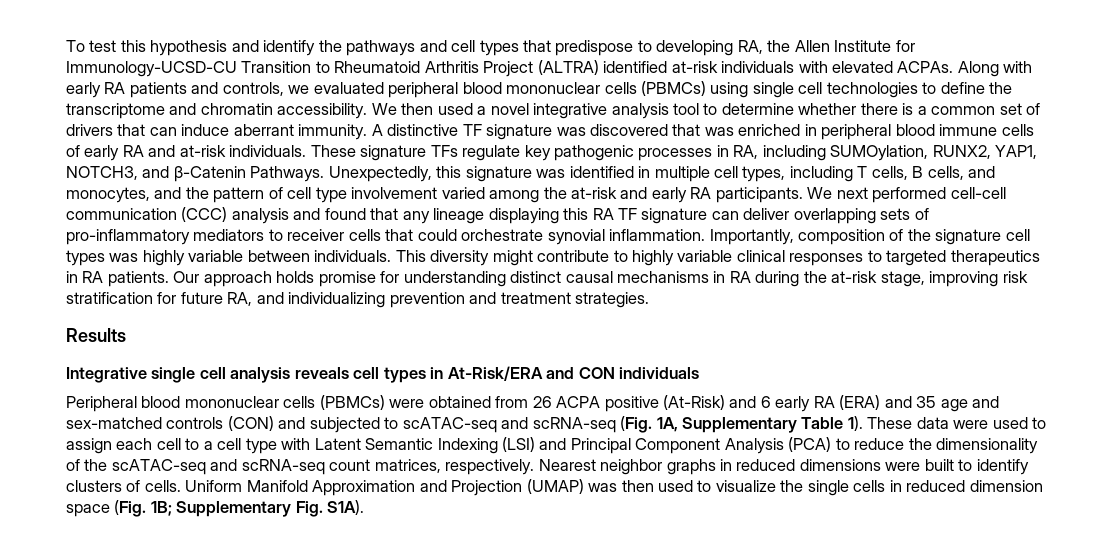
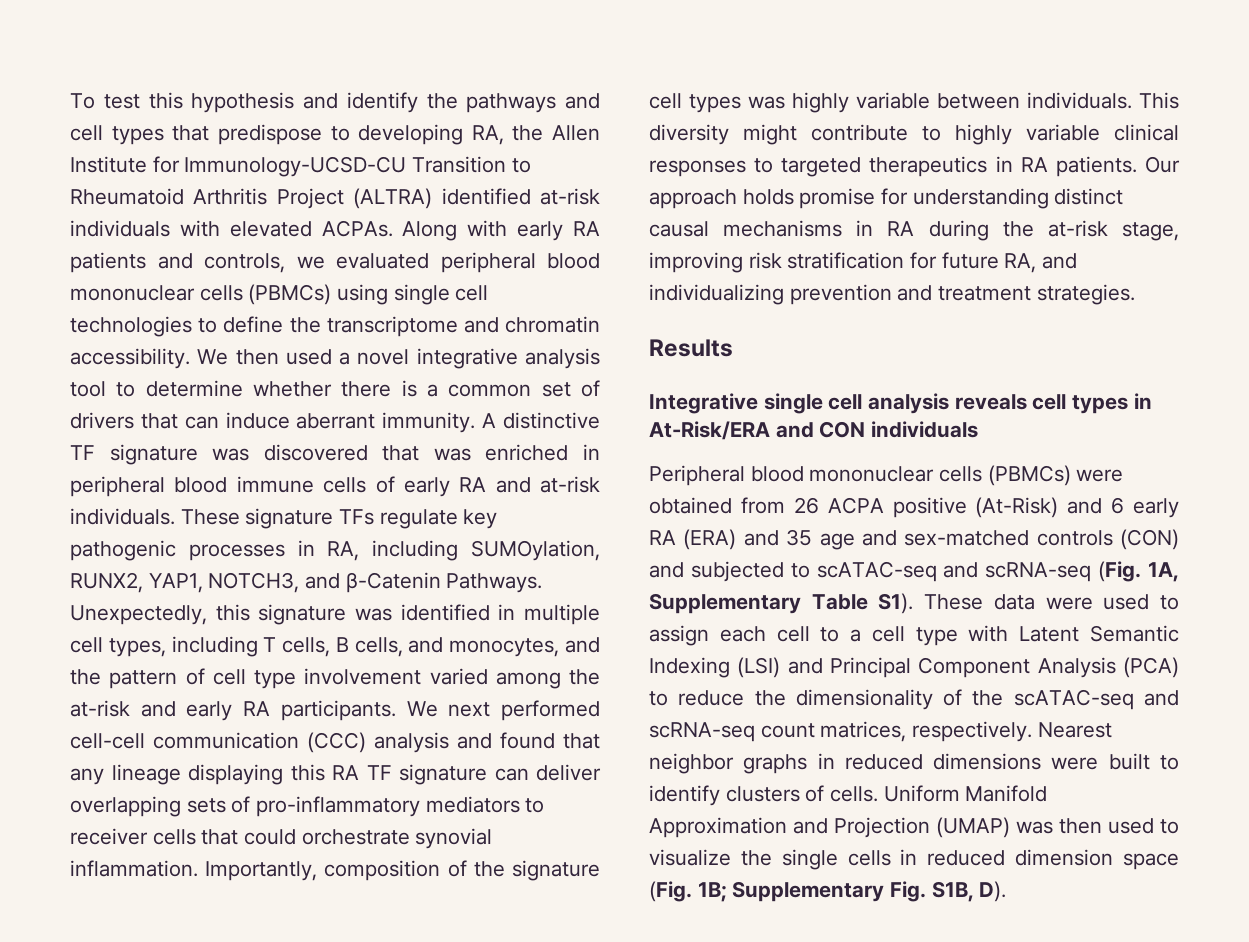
- Peripheral blood mononuclear cells (PBMCs) were obtained from 26 ACPA positive (At-Risk) and 6 early RA (ERA) and 35 age and sex-matched controls (CON) and subjected to scATAC-seq and scRNA-seq (Fig. 1A, Supplementary Table 1). These data were used to assign each cell to a cell type with Latent Semantic Indexing (LSI) and Principal Component Analysis (PCA) to reduce the dimensionality of the scATAC-seq and scRNA-seq count matrices, respectively.
+ Peripheral blood mononuclear cells (PBMCs) were obtained from 26 ACPA positive (At-Risk) and 6 early RA (ERA) and 35 age and sex-matched controls (CON) and subjected to scATAC-seq and scRNA-seq (Fig. 1A, Supplementary Table S1). These data were used to assign each cell to a cell type with Latent Semantic Indexing (LSI) and Principal Component Analysis (PCA) to reduce the dimensionality of the scATAC-seq and scRNA-seq count matrices, respectively.
- Uniform Manifold Approximation and Projection (UMAP) was then used to visualize the single cells in reduced dimension space (Fig. 1B; Supplementary Fig. S1A).
+ Uniform Manifold Approximation and Projection (UMAP) was then used to visualize the single cells in reduced dimension space (Fig. 1B; Supplementary Fig. S1B, D).

